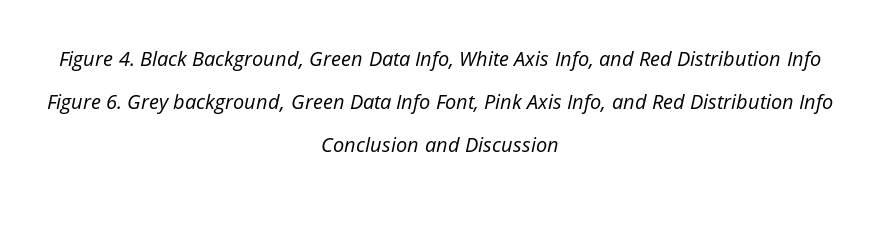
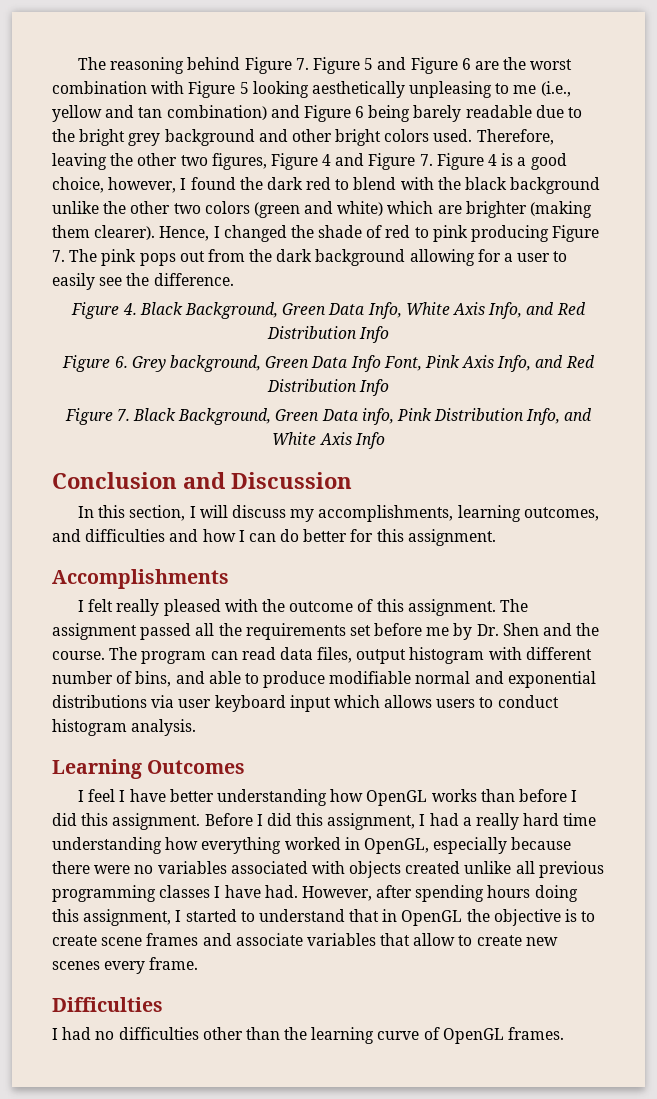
+ The reasoning behind Figure 7. Figure 5 and Figure 6 are the worst combination with Figure 5 looking aesthetically unpleasing to me (i.e., yellow and tan combination) and Figure 6 being barely readable due to the bright grey background and other bright colors used. Therefore, leaving the other two figures, Figure 4 and Figure 7. Figure 4 is a good choice, however, I found the dark red to blend with the black background unlike the other two colors (green and white) which are brighter (making them clearer). Hence, I changed the shade of red to pink producing Figure 7. The pink pops out from the dark background allowing for a user to easily see the difference.
+ Figure 7. Black Background, Green Data info, Pink Distribution Info, and White Axis Info
  Conclusion and Discussion
+ In this section, I will discuss my accomplishments, learning outcomes, and difficulties and how I can do better for this assignment.
+ Accomplishments
+ I felt really pleased with the outcome of this assignment. The assignment passed all the requirements set before me by Dr. Shen and the course. The program can read data files, output histogram with different number of bins, and able to produce modifiable normal and exponential distributions via user keyboard input which allows users to conduct histogram analysis.
+ Learning Outcomes
+ I feel I have better understanding how OpenGL works than before I did this assignment. Before I did this assignment, I had a really hard time understanding how everything worked in OpenGL, especially because there were no variables associated with objects created unlike all previous programming classes I have had. However, after spending hours doing this assignment, I started to understand that in OpenGL the objective is to create scene frames and associate variables that allow to create new scenes every frame.
+ Difficulties
+ I had no difficulties other than the learning curve of OpenGL frames.

